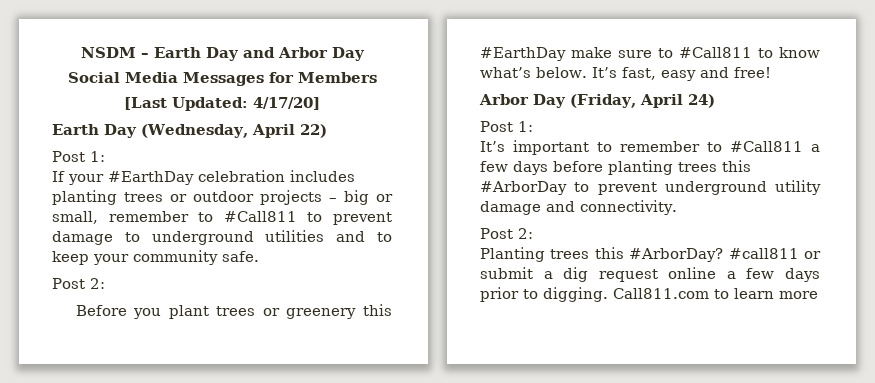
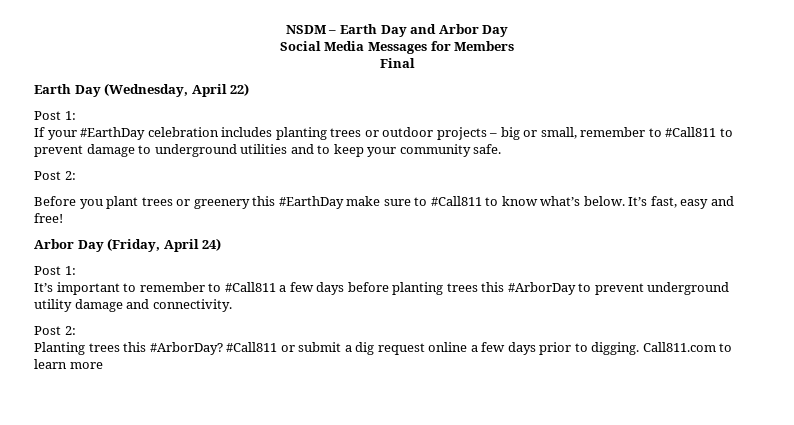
- [Last Updated: 4/17/20]
+ Final
- #call811 or submit a dig request online a few days prior to digging.
+ #Call811 or submit a dig request online a few days prior to digging.

